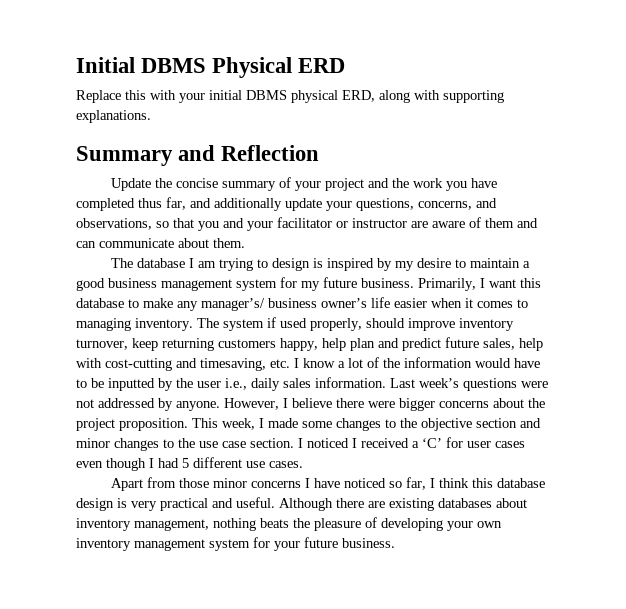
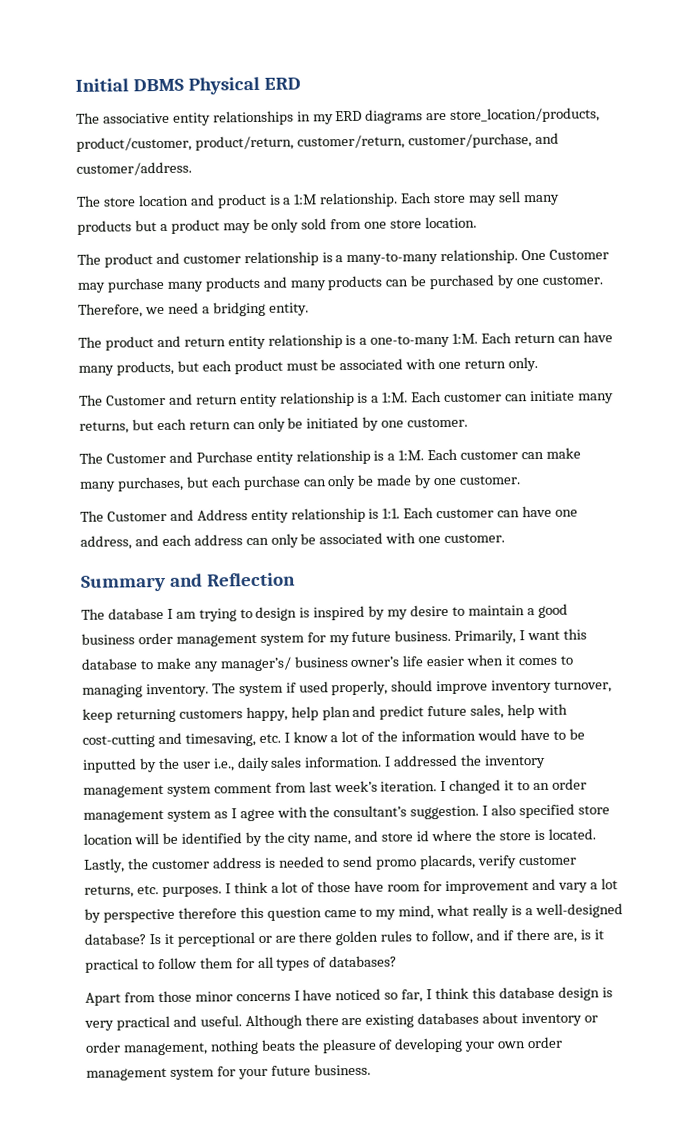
- Replace this with your initial DBMS physical ERD, along with supporting explanations.
+ The associative entity relationships in my ERD diagrams are store_location/products, product/customer, product/return, customer/return, customer/purchase, and customer/address.
+ The store location and product is a 1:M relationship. Each store may sell many products but a product may be only sold from one store location.
+ The product and customer relationship is a many-to-many relationship. One Customer may purchase many products and many products can be purchased by one customer. Therefore, we need a bridging entity.
+ The product and return entity relationship is a one-to-many 1:M. Each return can have many products, but each product must be associated with one return only.
+ The Customer and return entity relationship is a 1:M. Each customer can initiate many returns, but each return can only be initiated by one customer.
+ The Customer and Purchase entity relationship is a 1:M. Each customer can make many purchases, but each purchase can only be made by one customer.
+ The Customer and Address entity relationship is 1:1. Each customer can have one address, and each address can only be associated with one customer.
  Summary and Reflection
- Update the concise summary of your project and the work you have completed thus far, and additionally update your questions, concerns, and observations, so that you and your facilitator or instructor are aware of them and can communicate about them.
- The database I am trying to design is inspired by my desire to maintain a good business management system for my future business.
+ The database I am trying to design is inspired by my desire to maintain a good business order management system for my future business.
- Last week’s questions were not addressed by anyone. However, I believe there were bigger concerns about the project proposition. This week, I made some changes to the objective section and minor changes to the use case section. I noticed I received a ‘C’ for user cases even though I had 5 different use cases.
+ I addressed the inventory management system comment from last week’s iteration. I changed it to an order management system as I agree with the consultant’s suggestion. I also specified store location will be identified by the city name, and store id where the store is located. Lastly, the customer address is needed to send promo placards, verify customer returns, etc. purposes. I think a lot of those have room for improvement and vary a lot by perspective therefore this question came to my mind, what really is a well-designed database? Is it perceptional or are there golden rules to follow, and if there are, is it practical to follow them for all types of databases?
- Although there are existing databases about inventory management, nothing beats the pleasure of developing your own inventory management system for your future business.
+ Although there are existing databases about inventory or order management, nothing beats the pleasure of developing your own order management system for your future business.

